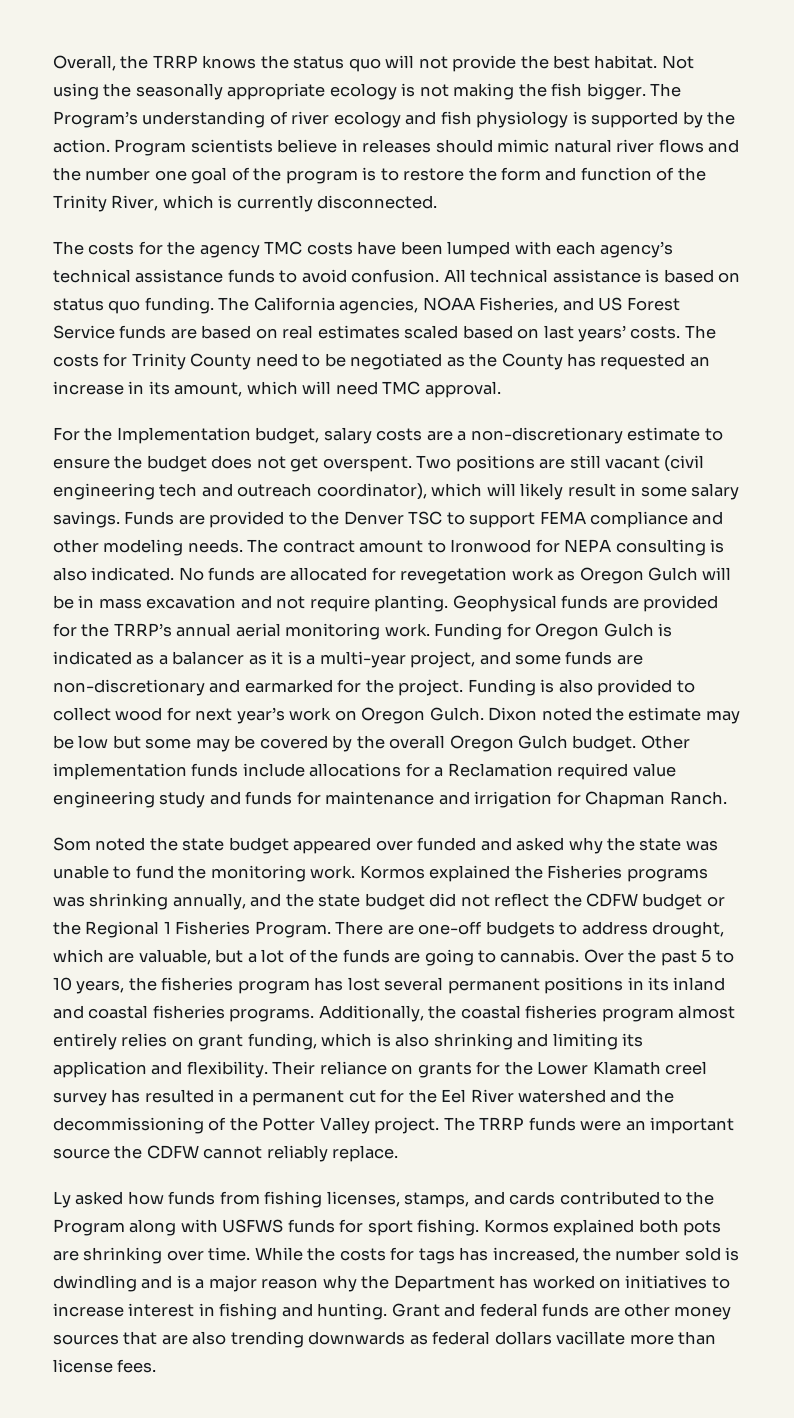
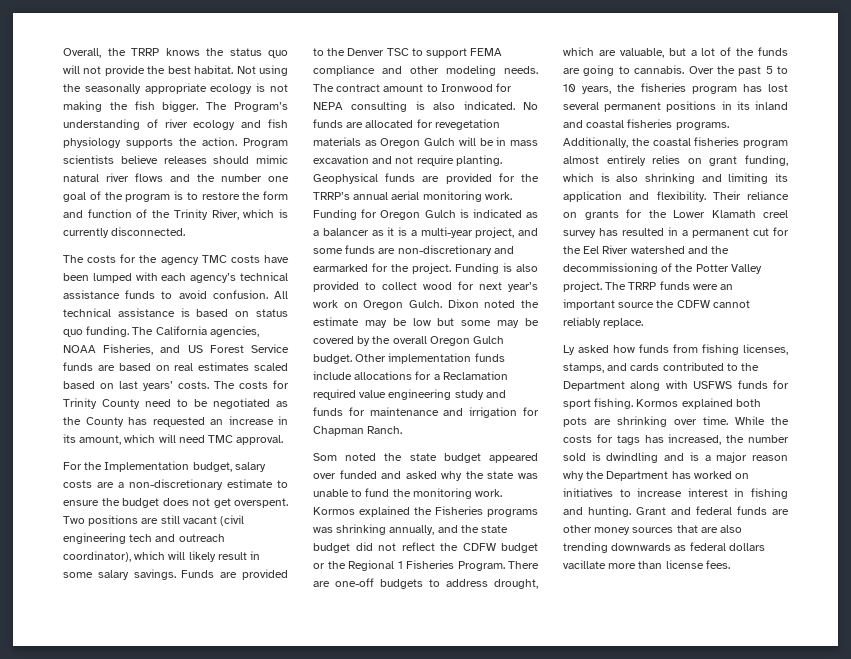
- The Program’s understanding of river ecology and fish physiology is supported by the action.
+ The Program’s understanding of river ecology and fish physiology supports the action.
- Program scientists believe in releases should mimic natural river flows and the number one goal of the program is to restore the form and function of the Trinity River, which is currently disconnected.
+ Program scientists believe releases should mimic natural river flows and the number one goal of the program is to restore the form and function of the Trinity River, which is currently disconnected.
- No funds are allocated for revegetation work as Oregon Gulch will be in mass excavation and not require planting.
+ No funds are allocated for revegetation materials as Oregon Gulch will be in mass excavation and not require planting.
- Ly asked how funds from fishing licenses, stamps, and cards contributed to the Program along with USFWS funds for sport fishing.
+ Ly asked how funds from fishing licenses, stamps, and cards contributed to the Department along with USFWS funds for sport fishing.

